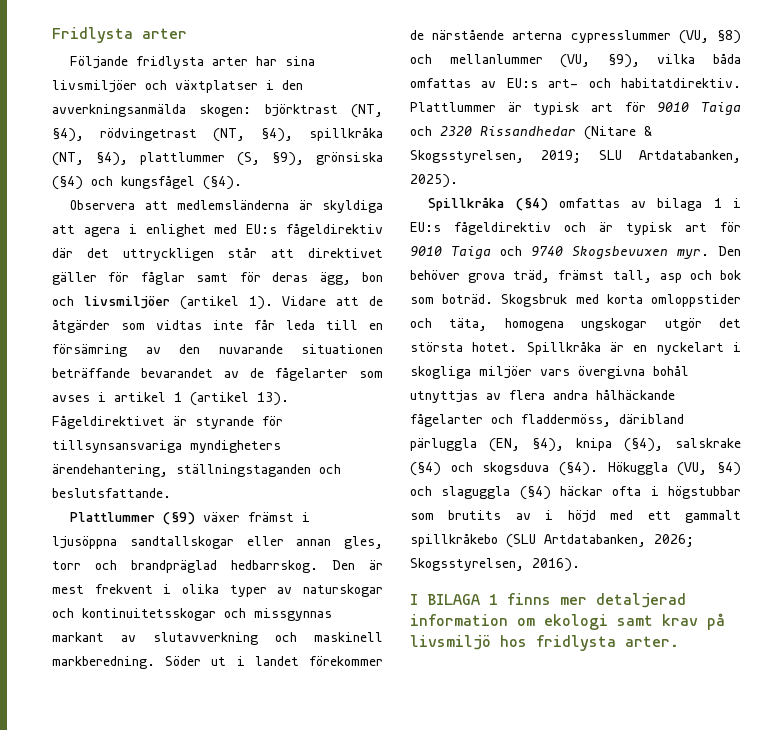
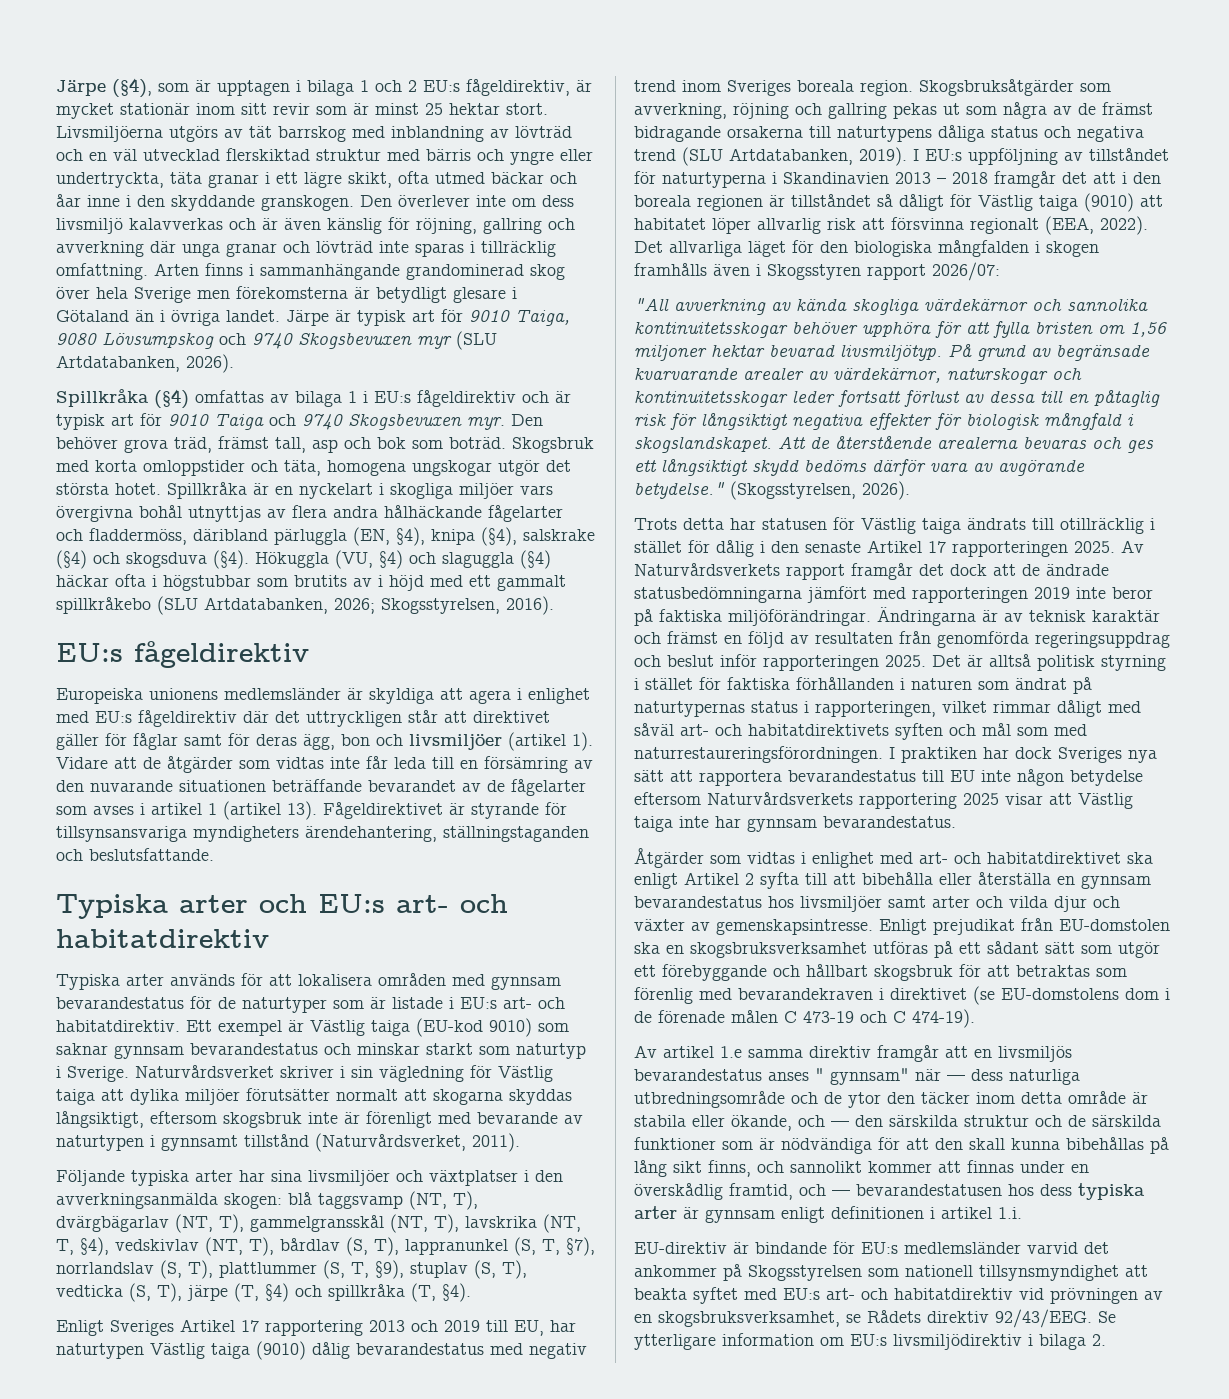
- Fridlysta arter
- Följande fridlysta arter har sina livsmiljöer och växtplatser i den avverkningsanmälda skogen: björktrast (NT, §4), rödvingetrast (NT, §4), spillkråka (NT, §4), plattlummer (S, §9), grönsiska (§4) och kungsfågel (§4).
- Observera att medlemsländerna är skyldiga att agera i enlighet med EU:s fågeldirektiv där det uttryckligen står att direktivet gäller för fåglar samt för deras ägg, bon och livsmiljöer (artikel 1). Vidare att de åtgärder som vidtas inte får leda till en försämring av den nuvarande situationen beträffande bevarandet av de fågelarter som avses i artikel 1 (artikel 13). Fågeldirektivet är styrande för tillsynsansvariga myndigheters ärendehantering, ställningstaganden och beslutsfattande.
- Plattlummer (§9) växer främst i ljusöppna sandtallskogar eller annan gles, torr och brandpräglad hedbarrskog. Den är mest frekvent i olika typer av naturskogar och kontinuitetsskogar och missgynnas markant av slutavverkning och maskinell markberedning. Söder ut i landet förekommer de närstående arterna cypresslummer (VU, §8) och mellanlummer (VU, §9), vilka båda omfattas av EU:s art- och habitatdirektiv. Plattlummer är typisk art för 9010 Taiga och 2320 Rissandhedar (Nitare & Skogsstyrelsen, 2019; SLU Artdatabanken, 2025).
+ Järpe (§4), som är upptagen i bilaga 1 och 2 EU:s fågeldirektiv, är mycket stationär inom sitt revir som är minst 25 hektar stort. Livsmiljöerna utgörs av tät barrskog med inblandning av lövträd och en väl utvecklad flerskiktad struktur med bärris och yngre eller undertryckta, täta granar i ett lägre skikt, ofta utmed bäckar och åar inne i den skyddande granskogen. Den överlever inte om dess livsmiljö kalavverkas och är även känslig för röjning, gallring och avverkning där unga granar och lövträd inte sparas i tillräcklig omfattning. Arten finns i sammanhängande grandominerad skog över hela Sverige men förekomsterna är betydligt glesare i Götaland än i övriga landet. Järpe är typisk art för 9010 Taiga, 9080 Lövsumpskog och 9740 Skogsbevuxen myr (SLU Artdatabanken, 2026).
  Hökuggla (VU, §4) och slaguggla (§4) häckar ofta i högstubbar som brutits av i höjd med ett gammalt spillkråkebo (SLU Artdatabanken, 2026; Skogsstyrelsen, 2016).
- I BILAGA 1 finns mer detaljerad information om ekologi samt krav på livsmiljö hos fridlysta arter.
+ EU:s fågeldirektiv
+ Europeiska unionens medlemsländer är skyldiga att agera i enlighet med EU:s fågeldirektiv där det uttryckligen står att direktivet gäller för fåglar samt för deras ägg, bon och livsmiljöer (artikel 1). Vidare att de åtgärder som vidtas inte får leda till en försämring av den nuvarande situationen beträffande bevarandet av de fågelarter som avses i artikel 1 (artikel 13). Fågeldirektivet är styrande för tillsynsansvariga myndigheters ärendehantering, ställningstaganden och beslutsfattande.
+ Typiska arter och EU:s art- och habitatdirektiv
+ Typiska arter används för att lokalisera områden med gynnsam bevarandestatus för de naturtyper som är listade i EU:s art- och habitatdirektiv. Ett exempel är Västlig taiga (EU-kod 9010) som saknar gynnsam bevarandestatus och minskar starkt som naturtyp i Sverige. Naturvårdsverket skriver i sin vägledning för Västlig taiga att dylika miljöer förutsätter normalt att skogarna skyddas långsiktigt, eftersom skogsbruk inte är förenligt med bevarande av naturtypen i gynnsamt tillstånd (Naturvårdsverket, 2011).
+ Följande typiska arter har sina livsmiljöer och växtplatser i den avverkningsanmälda skogen: blå taggsvamp (NT, T), dvärgbägarlav (NT, T), gammelgransskål (NT, T), lavskrika (NT, T, §4), vedskivlav (NT, T), bårdlav (S, T), lappranunkel (S, T, §7), norrlandslav (S, T), plattlummer (S, T, §9), stuplav (S, T), vedticka (S, T), järpe (T, §4) och spillkråka (T, §4).
+ Enligt Sveriges Artikel 17 rapportering 2013 och 2019 till EU, har naturtypen Västlig taiga (9010) dålig bevarandestatus med negativ trend inom Sveriges boreala region. Skogsbruksåtgärder som avverkning, röjning och gallring pekas ut som några av de främst bidragande orsakerna till naturtypens dåliga status och negativa trend (SLU Artdatabanken, 2019). I EU:s uppföljning av tillståndet för naturtyperna i Skandinavien 2013 – 2018 framgår det att i den boreala regionen är tillståndet så dåligt för Västlig taiga (9010) att habitatet löper allvarlig risk att försvinna regionalt (EEA, 2022). Det allvarliga läget för den biologiska mångfalden i skogen framhålls även i Skogsstyren rapport 2026/07:
+ "All avverkning av kända skogliga värdekärnor och sannolika kontinuitetsskogar behöver upphöra för att fylla bristen om 1,56 miljoner hektar bevarad livsmiljötyp. På grund av begränsade kvarvarande arealer av värdekärnor, naturskogar och kontinuitetsskogar leder fortsatt förlust av dessa till en påtaglig risk för långsiktigt negativa effekter för biologisk mångfald i skogslandskapet. Att de återstående arealerna bevaras och ges ett långsiktigt skydd bedöms därför vara av avgörande betydelse." (Skogsstyrelsen, 2026).
+ Trots detta har statusen för Västlig taiga ändrats till otillräcklig i stället för dålig i den senaste Artikel 17 rapporteringen 2025. Av Naturvårdsverkets rapport framgår det dock att de ändrade statusbedömningarna jämfört med rapporteringen 2019 inte beror på faktiska miljöförändringar. Ändringarna är av teknisk karaktär och främst en följd av resultaten från genomförda regeringsuppdrag och beslut inför rapporteringen 2025. Det är alltså politisk styrning i stället för faktiska förhållanden i naturen som ändrat på naturtypernas status i rapporteringen, vilket rimmar dåligt med såväl art- och habitatdirektivets syften och mål som med naturrestaureringsförordningen. I praktiken har dock Sveriges nya sätt att rapportera bevarandestatus till EU inte någon betydelse eftersom Naturvårdsverkets rapportering 2025 visar att Västlig taiga inte har gynnsam bevarandestatus.
+ Åtgärder som vidtas i enlighet med art- och habitatdirektivet ska enligt Artikel 2 syfta till att bibehålla eller återställa en gynnsam bevarandestatus hos livsmiljöer samt arter och vilda djur och växter av gemenskapsintresse. Enligt prejudikat från EU-domstolen ska en skogsbruksverksamhet utföras på ett sådant sätt som utgör ett förebyggande och hållbart skogsbruk för att betraktas som förenlig med bevarandekraven i direktivet (se EU-domstolens dom i de förenade målen C 473-19 och C 474-19).
+ Av artikel 1.e samma direktiv framgår att en livsmiljös bevarandestatus anses " gynnsam" när — dess naturliga utbredningsområde och de ytor den täcker inom detta område är stabila eller ökande, och — den särskilda struktur och de särskilda funktioner som är nödvändiga för att den skall kunna bibehållas på lång sikt finns, och sannolikt kommer att finnas under en överskådlig framtid, och — bevarandestatusen hos dess typiska arter är gynnsam enligt definitionen i artikel 1.i.
+ EU-direktiv är bindande för EU:s medlemsländer varvid det ankommer på Skogsstyrelsen som nationell tillsynsmyndighet att beakta syftet med EU:s art- och habitatdirektiv vid prövningen av en skogsbruksverksamhet, se Rådets direktiv 92/43/EEG. Se ytterligare information om EU:s livsmiljödirektiv i bilaga 2.

